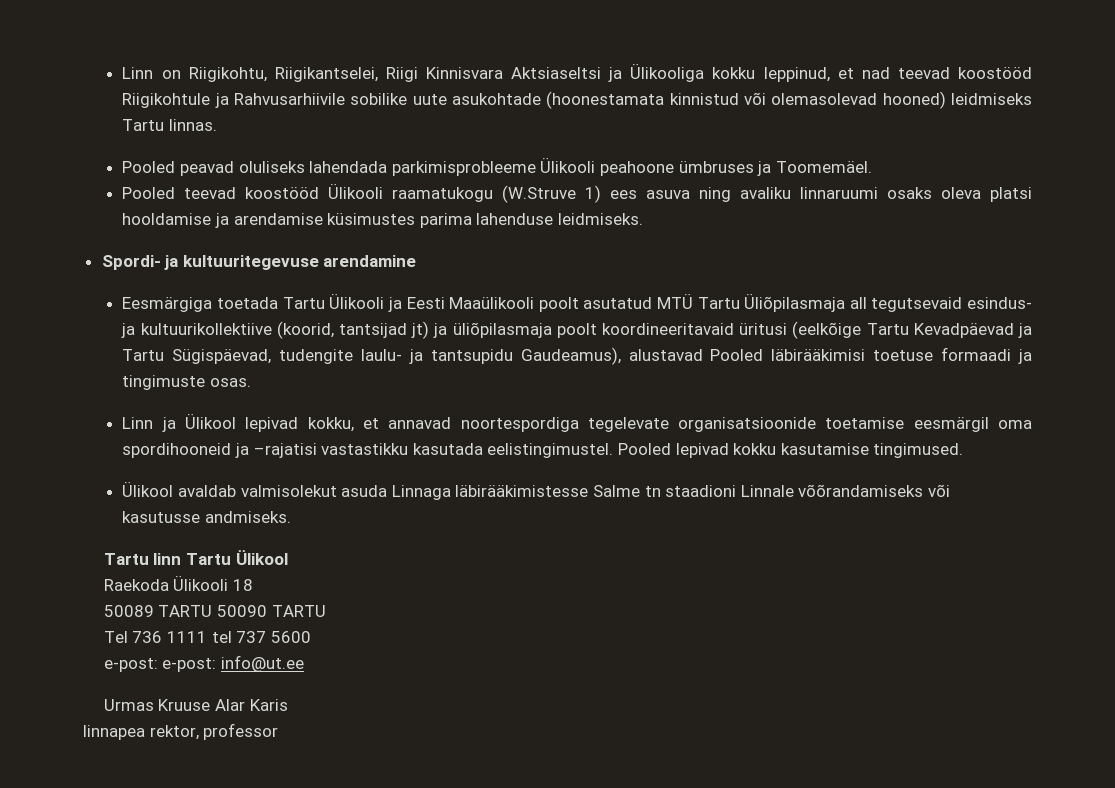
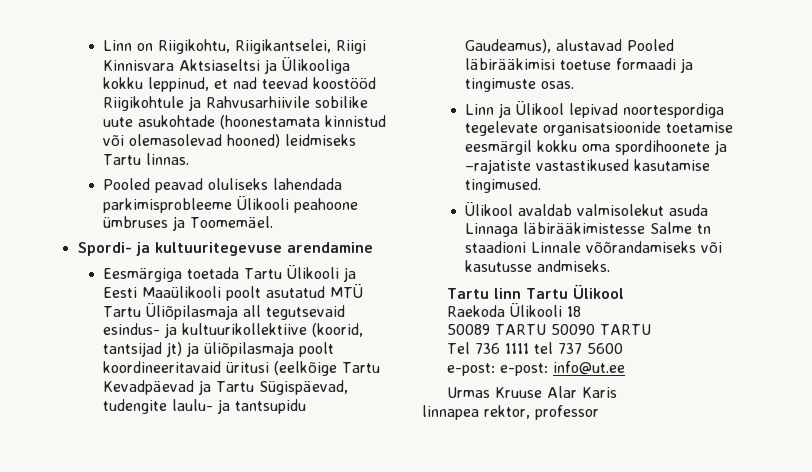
- Pooled teevad koostööd Ülikooli raamatukogu (W.Struve 1) ees asuva ning avaliku linnaruumi osaks oleva platsi hooldamise ja arendamise küsimustes parima lahenduse leidmiseks.
- Linn ja Ülikool lepivad kokku, et annavad noortespordiga tegelevate organisatsioonide toetamise eesmärgil oma spordihooneid ja –rajatisi vastastikku kasutada eelistingimustel. Pooled lepivad kokku kasutamise tingimused.
+ Linn ja Ülikool lepivad noortespordiga tegelevate organisatsioonide toetamise eesmärgil kokku oma spordihoonete ja –rajatiste vastastikused kasutamise tingimused.

